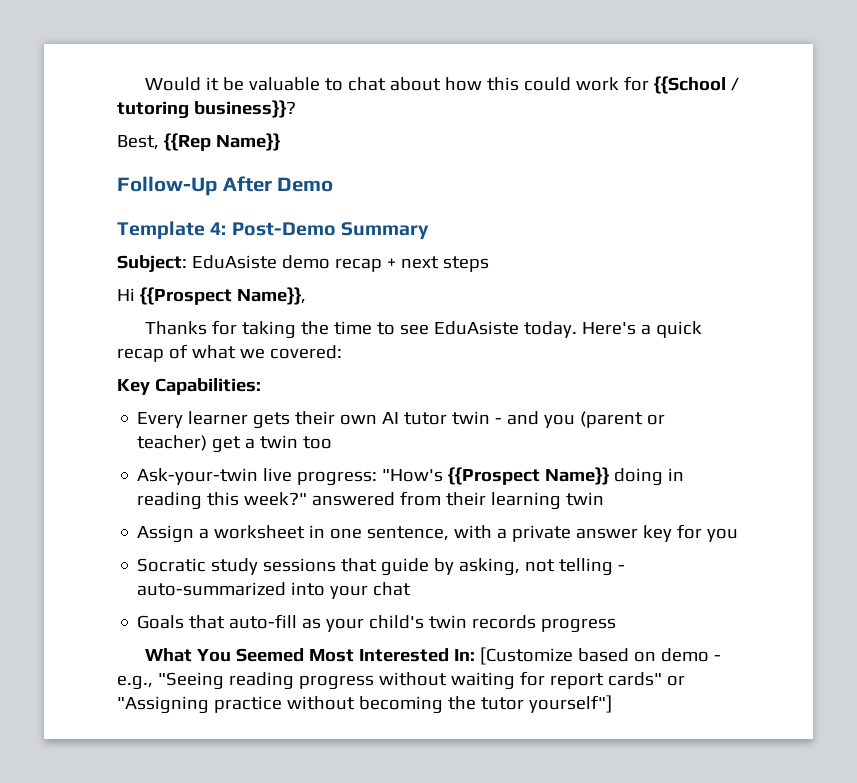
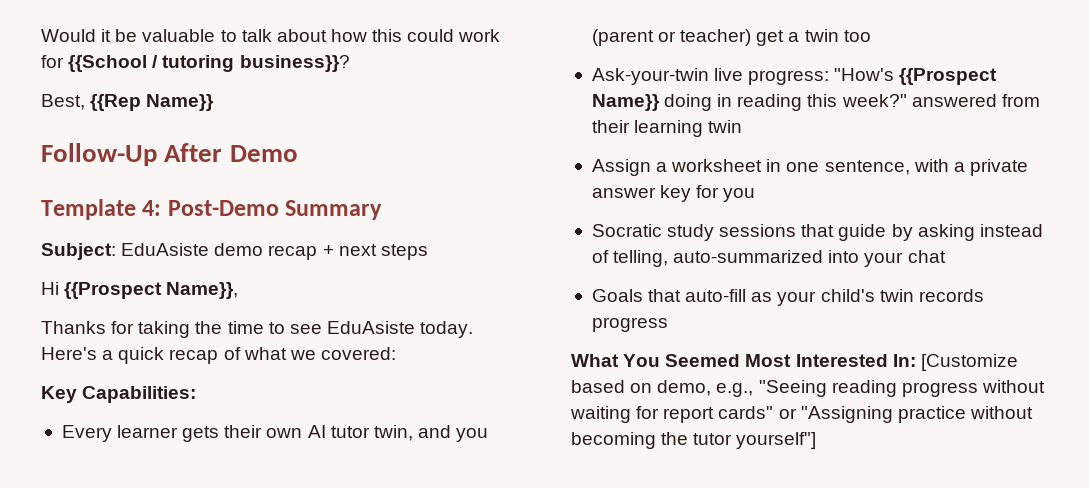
- Would it be valuable to chat about how this could work for {{School / tutoring business}}?
+ Would it be valuable to talk about how this could work for {{School / tutoring business}}?
- Every learner gets their own AI tutor twin - and you (parent or teacher) get a twin too
+ Every learner gets their own AI tutor twin, and you (parent or teacher) get a twin too
- Socratic study sessions that guide by asking, not telling - auto-summarized into your chat
+ Socratic study sessions that guide by asking instead of telling, auto-summarized into your chat
- What You Seemed Most Interested In: [Customize based on demo - e.g., "Seeing reading progress without waiting for report cards" or "Assigning practice without becoming the tutor yourself"]
+ What You Seemed Most Interested In: [Customize based on demo, e.g., "Seeing reading progress without waiting for report cards" or "Assigning practice without becoming the tutor yourself"]

